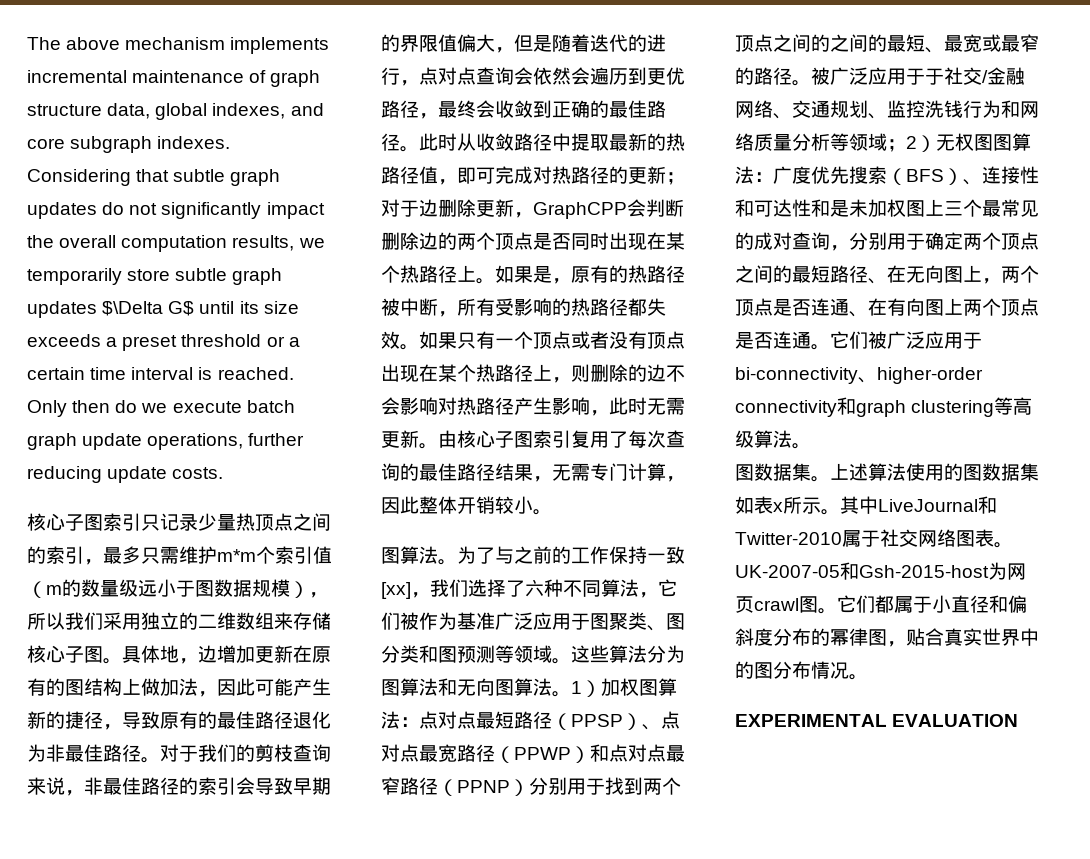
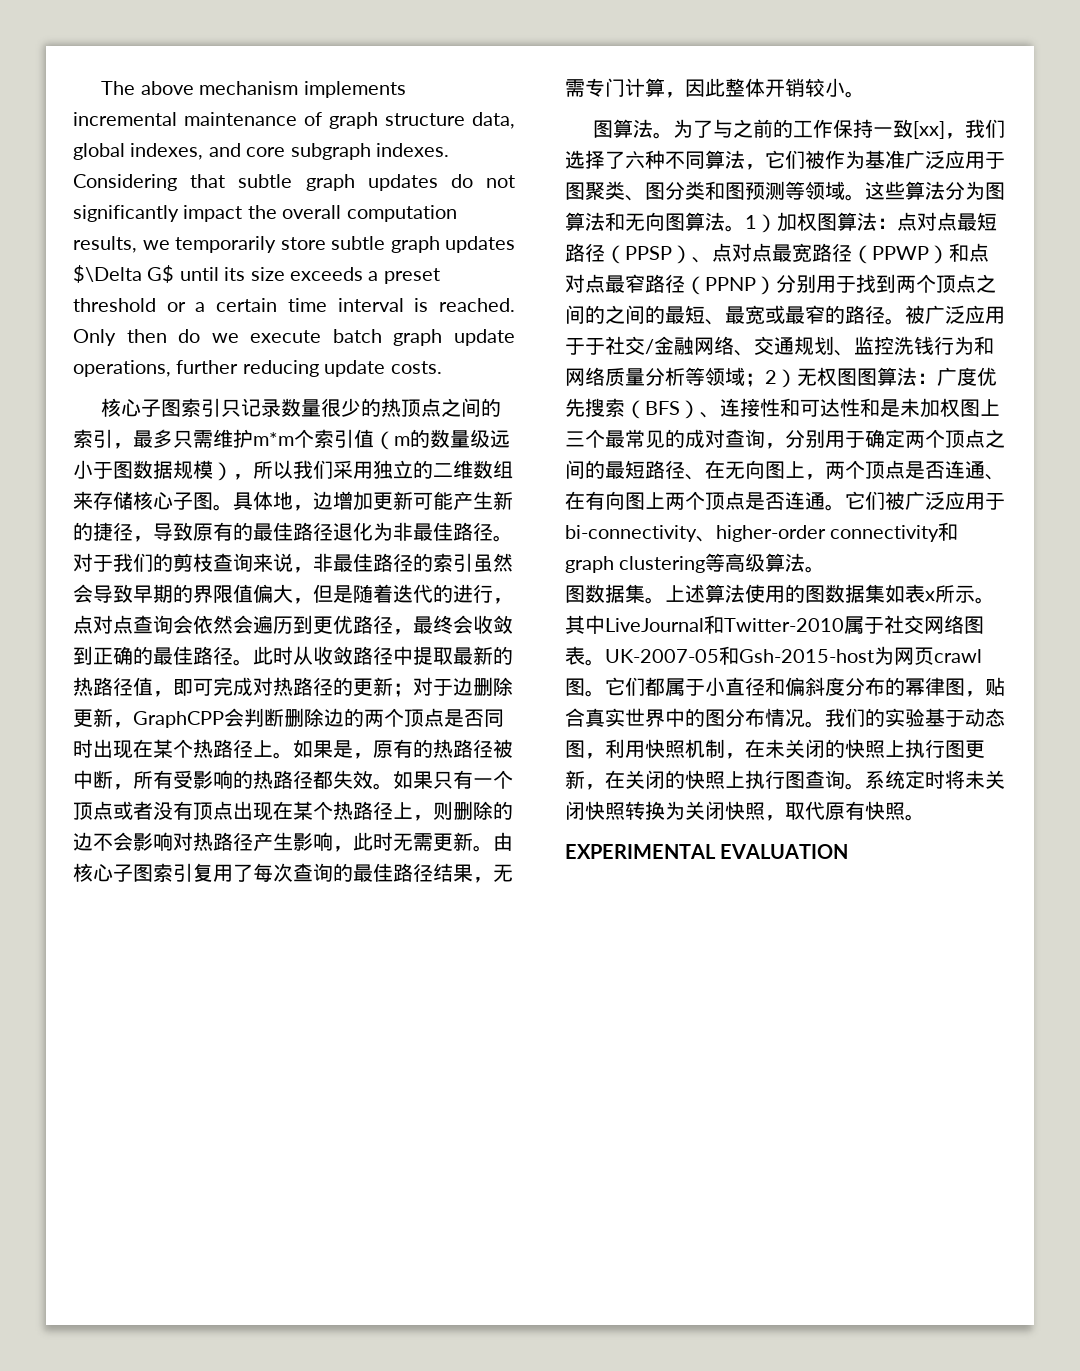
- 核心子图索引只记录少量热顶点之间的索引，最多只需维护m*m个索引值（m的数量级远小于图数据规模），所以我们采用独立的二维数组来存储核心子图。
+ 核心子图索引只记录数量很少的热顶点之间的索引，最多只需维护m*m个索引值（m的数量级远小于图数据规模），所以我们采用独立的二维数组来存储核心子图。
- 具体地，边增加更新在原有的图结构上做加法，因此可能产生新的捷径，导致原有的最佳路径退化为非最佳路径。
+ 具体地，边增加更新可能产生新的捷径，导致原有的最佳路径退化为非最佳路径。
- 对于我们的剪枝查询来说，非最佳路径的索引会导致早期的界限值偏大，但是随着迭代的进行，点对点查询会依然会遍历到更优路径，最终会收敛到正确的最佳路径。
+ 对于我们的剪枝查询来说，非最佳路径的索引虽然会导致早期的界限值偏大，但是随着迭代的进行，点对点查询会依然会遍历到更优路径，最终会收敛到正确的最佳路径。
+ 我们的实验基于动态图，利用快照机制，在未关闭的快照上执行图更新，在关闭的快照上执行图查询。系统定时将未关闭快照转换为关闭快照，取代原有快照。

